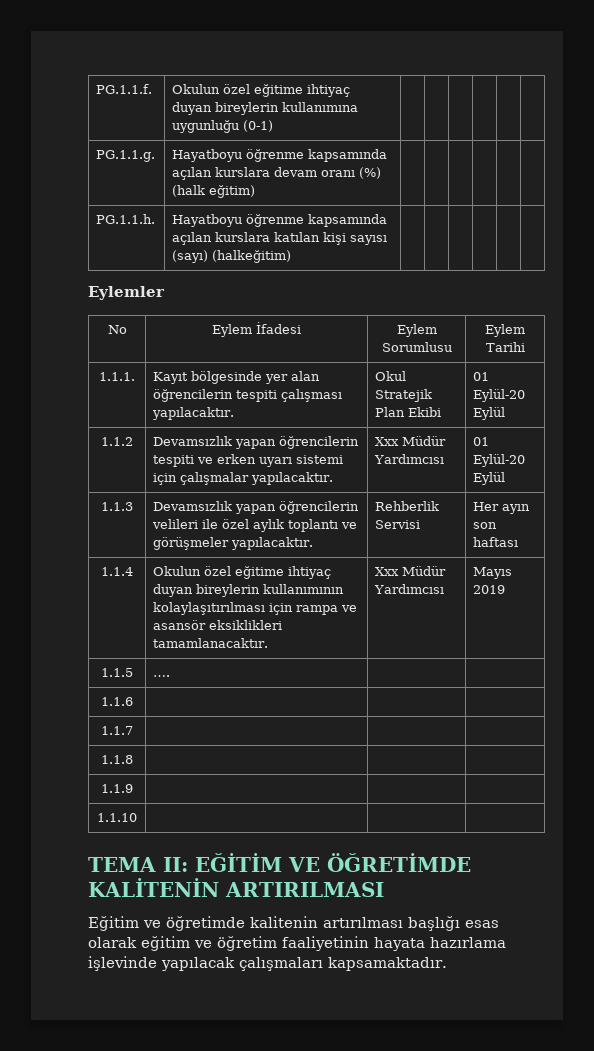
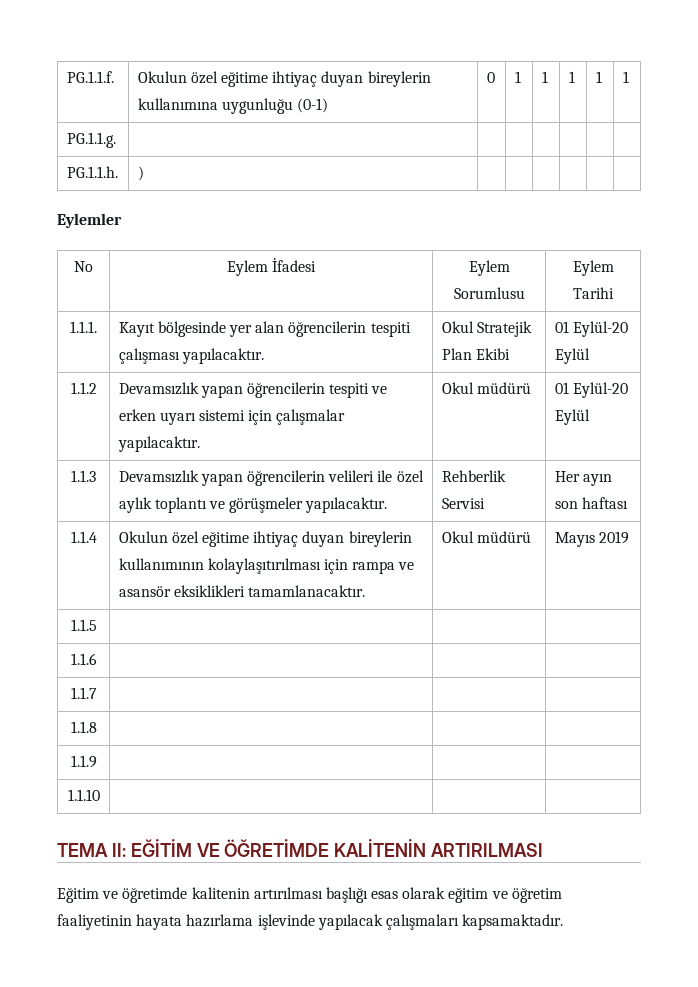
- PG.1.1.f. | Okulun özel eğitime ihtiyaç duyan bireylerin kullanımına uygunluğu (0-1) | | | | | |
- PG.1.1.g. | Hayatboyu öğrenme kapsamında açılan kurslara devam oranı (%) (halk eğitim) | | | | | |
- PG.1.1.h. | Hayatboyu öğrenme kapsamında açılan kurslara katılan kişi sayısı (sayı) (halkeğitim) | | | | | |
+ PG.1.1.f. | Okulun özel eğitime ihtiyaç duyan bireylerin kullanımına uygunluğu (0-1) | 0 | 1 | 1 | 1 | 1 | 1
+ PG.1.1.g. | | | | | | |
+ PG.1.1.h. | ) | | | | | |
- 1.1.2 | Devamsızlık yapan öğrencilerin tespiti ve erken uyarı sistemi için çalışmalar yapılacaktır. | Xxx Müdür Yardımcısı | 01 Eylül-20 Eylül
+ 1.1.2 | Devamsızlık yapan öğrencilerin tespiti ve erken uyarı sistemi için çalışmalar yapılacaktır. | Okul müdürü | 01 Eylül-20 Eylül
- 1.1.4 | Okulun özel eğitime ihtiyaç duyan bireylerin kullanımının kolaylaşıtırılması için rampa ve asansör eksiklikleri tamamlanacaktır. | Xxx Müdür Yardımcısı | Mayıs 2019
+ 1.1.4 | Okulun özel eğitime ihtiyaç duyan bireylerin kullanımının kolaylaşıtırılması için rampa ve asansör eksiklikleri tamamlanacaktır. | Okul müdürü | Mayıs 2019
- 1.1.5 | …. | |
+ 1.1.5 | | |

